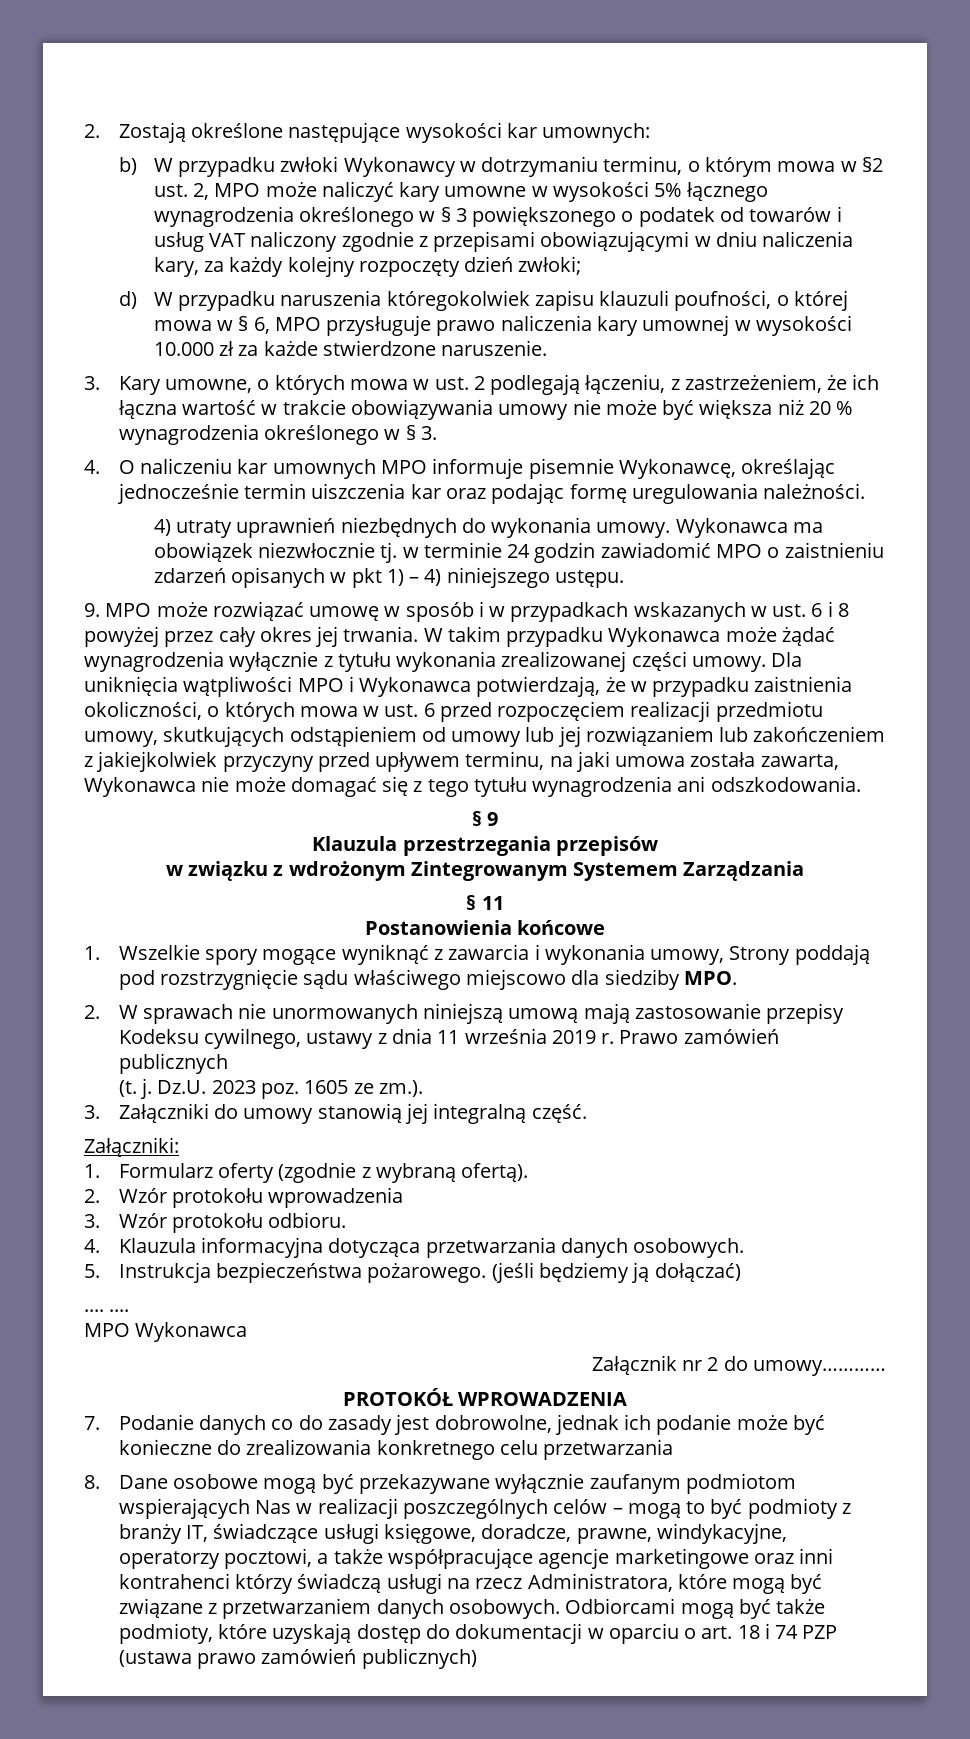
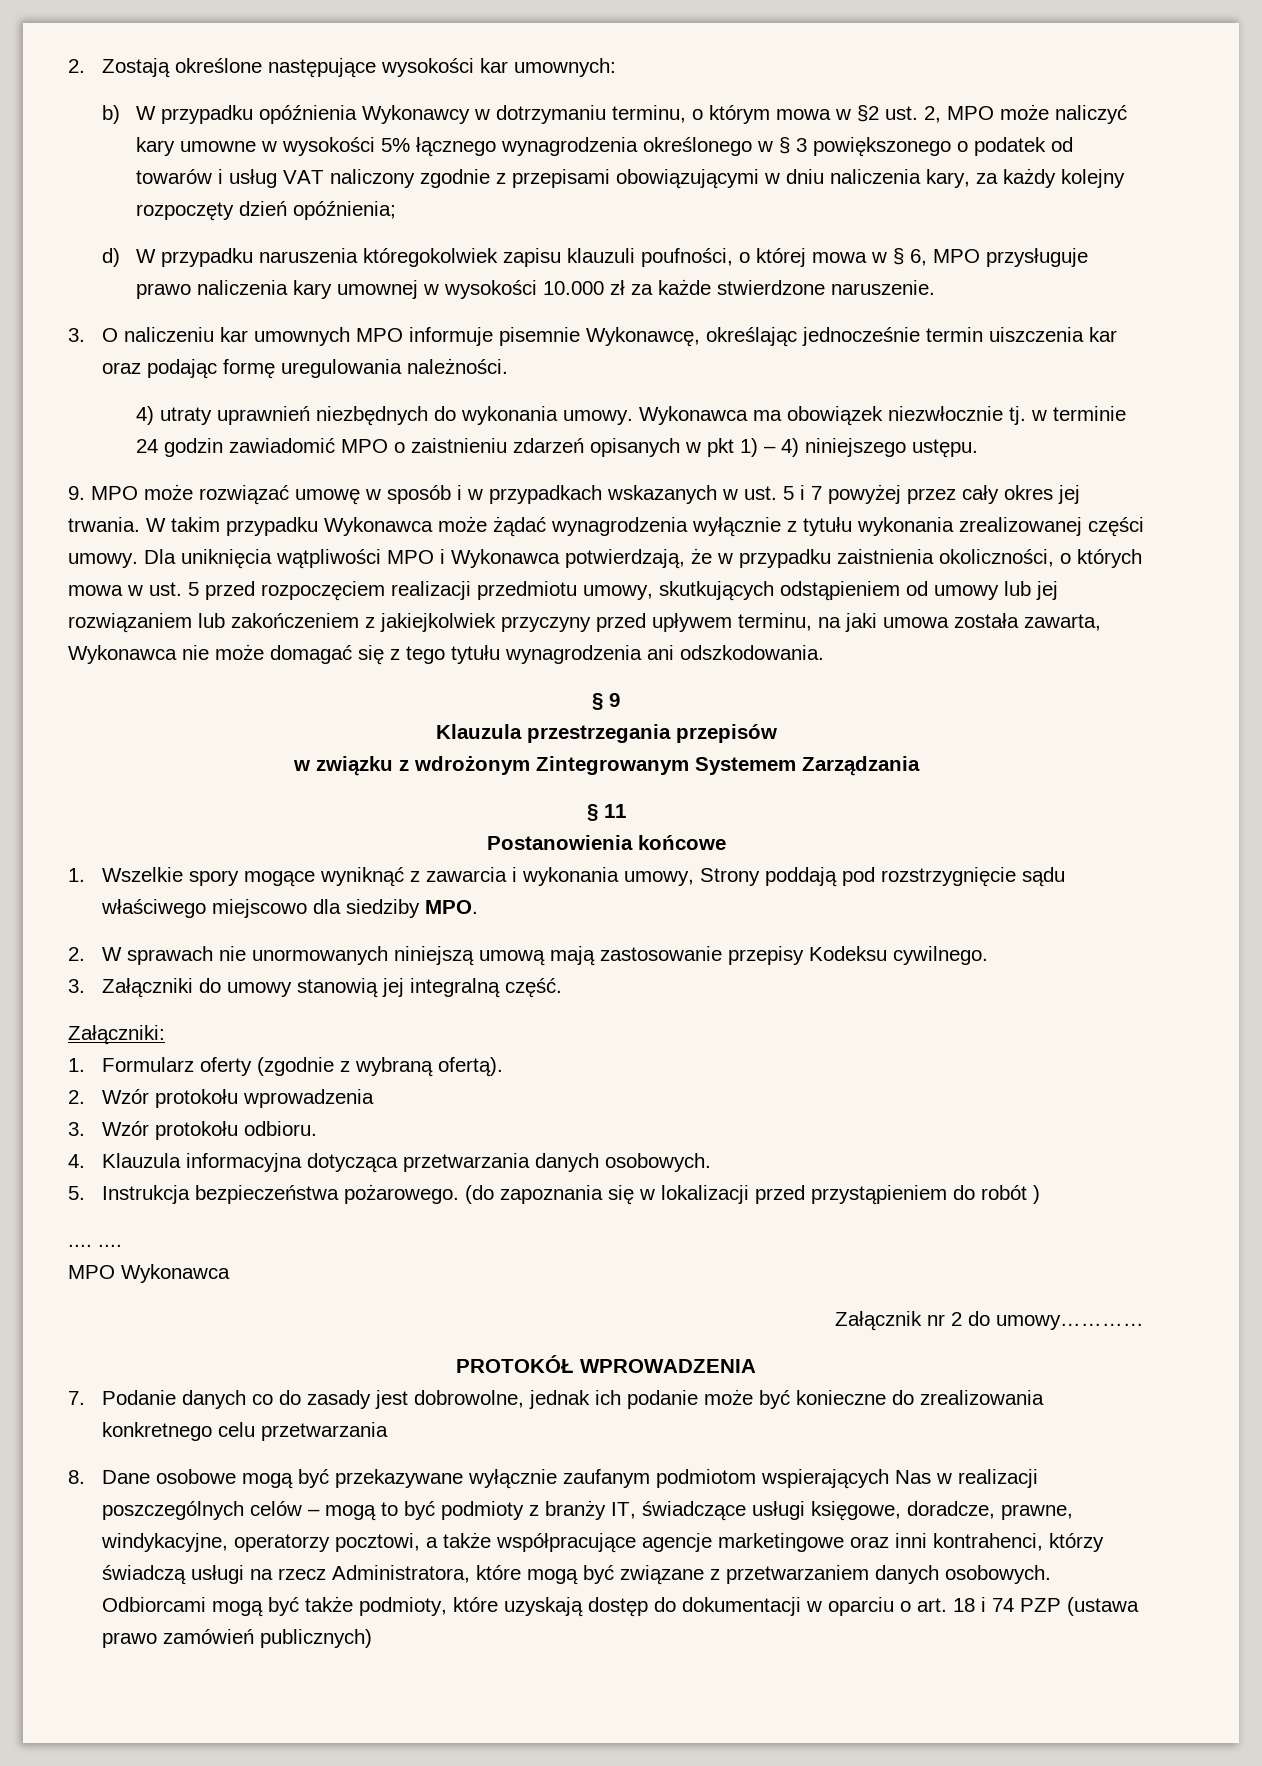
- b) W przypadku zwłoki Wykonawcy w dotrzymaniu terminu, o którym mowa w §2 ust. 2, MPO może naliczyć kary umowne w wysokości 5% łącznego wynagrodzenia określonego w § 3 powiększonego o podatek od towarów i usług VAT naliczony zgodnie z przepisami obowiązującymi w dniu naliczenia kary, za każdy kolejny rozpoczęty dzień zwłoki;
+ b) W przypadku opóźnienia Wykonawcy w dotrzymaniu terminu, o którym mowa w §2 ust. 2, MPO może naliczyć kary umowne w wysokości 5% łącznego wynagrodzenia określonego w § 3 powiększonego o podatek od towarów i usług VAT naliczony zgodnie z przepisami obowiązującymi w dniu naliczenia kary, za każdy kolejny rozpoczęty dzień opóźnienia;
- 3. Kary umowne, o których mowa w ust. 2 podlegają łączeniu, z zastrzeżeniem, że ich łączna wartość w trakcie obowiązywania umowy nie może być większa niż 20 % wynagrodzenia określonego w § 3.
- 4. O naliczeniu kar umownych MPO informuje pisemnie Wykonawcę, określając jednocześnie termin uiszczenia kar oraz podając formę uregulowania należności.
+ 3. O naliczeniu kar umownych MPO informuje pisemnie Wykonawcę, określając jednocześnie termin uiszczenia kar oraz podając formę uregulowania należności.
- 9. MPO może rozwiązać umowę w sposób i w przypadkach wskazanych w ust. 6 i 8 powyżej przez cały okres jej trwania.
+ 9. MPO może rozwiązać umowę w sposób i w przypadkach wskazanych w ust. 5 i 7 powyżej przez cały okres jej trwania.
- Dla uniknięcia wątpliwości MPO i Wykonawca potwierdzają, że w przypadku zaistnienia okoliczności, o których mowa w ust. 6 przed rozpoczęciem realizacji przedmiotu umowy, skutkujących odstąpieniem od umowy lub jej rozwiązaniem lub zakończeniem z jakiejkolwiek przyczyny przed upływem terminu, na jaki umowa została zawarta, Wykonawca nie może domagać się z tego tytułu wynagrodzenia ani odszkodowania.
+ Dla uniknięcia wątpliwości MPO i Wykonawca potwierdzają, że w przypadku zaistnienia okoliczności, o których mowa w ust. 5 przed rozpoczęciem realizacji przedmiotu umowy, skutkujących odstąpieniem od umowy lub jej rozwiązaniem lub zakończeniem z jakiejkolwiek przyczyny przed upływem terminu, na jaki umowa została zawarta, Wykonawca nie może domagać się z tego tytułu wynagrodzenia ani odszkodowania.
- 2. W sprawach nie unormowanych niniejszą umową mają zastosowanie przepisy Kodeksu cywilnego, ustawy z dnia 11 września 2019 r. Prawo zamówień publicznych
- (t. j. Dz.U. 2023 poz. 1605 ze zm.).
+ 2. W sprawach nie unormowanych niniejszą umową mają zastosowanie przepisy Kodeksu cywilnego.
- (jeśli będziemy ją dołączać)
+ (do zapoznania się w lokalizacji przed przystąpieniem do robót )
- 8. Dane osobowe mogą być przekazywane wyłącznie zaufanym podmiotom wspierających Nas w realizacji poszczególnych celów – mogą to być podmioty z branży IT, świadczące usługi księgowe, doradcze, prawne, windykacyjne, operatorzy pocztowi, a także współpracujące agencje marketingowe oraz inni kontrahenci którzy świadczą usługi na rzecz Administratora, które mogą być związane z przetwarzaniem danych osobowych.
+ 8. Dane osobowe mogą być przekazywane wyłącznie zaufanym podmiotom wspierających Nas w realizacji poszczególnych celów – mogą to być podmioty z branży IT, świadczące usługi księgowe, doradcze, prawne, windykacyjne, operatorzy pocztowi, a także współpracujące agencje marketingowe oraz inni kontrahenci, którzy świadczą usługi na rzecz Administratora, które mogą być związane z przetwarzaniem danych osobowych.

